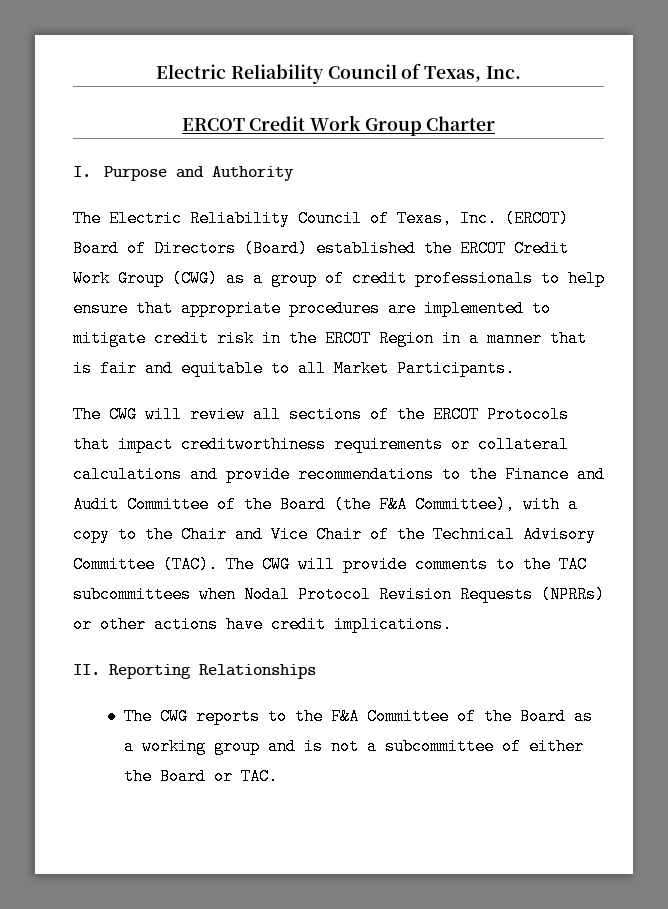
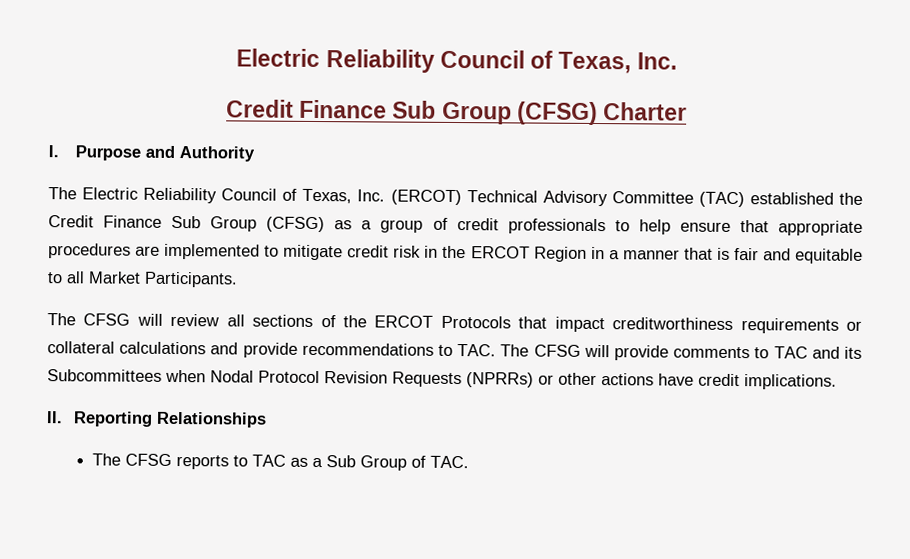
- ERCOT Credit Work Group Charter
+ Credit Finance Sub Group (CFSG) Charter
- The Electric Reliability Council of Texas, Inc. (ERCOT) Board of Directors (Board) established the ERCOT Credit Work Group (CWG) as a group of credit professionals to help ensure that appropriate procedures are implemented to mitigate credit risk in the ERCOT Region in a manner that is fair and equitable to all Market Participants.
+ The Electric Reliability Council of Texas, Inc. (ERCOT) Technical Advisory Committee (TAC) established the Credit Finance Sub Group (CFSG) as a group of credit professionals to help ensure that appropriate procedures are implemented to mitigate credit risk in the ERCOT Region in a manner that is fair and equitable to all Market Participants.
- The CWG will review all sections of the ERCOT Protocols that impact creditworthiness requirements or collateral calculations and provide recommendations to the Finance and Audit Committee of the Board (the F&A Committee), with a copy to the Chair and Vice Chair of the Technical Advisory Committee (TAC). The CWG will provide comments to the TAC subcommittees when Nodal Protocol Revision Requests (NPRRs) or other actions have credit implications.
+ The CFSG will review all sections of the ERCOT Protocols that impact creditworthiness requirements or collateral calculations and provide recommendations to TAC. The CFSG will provide comments to TAC and its Subcommittees when Nodal Protocol Revision Requests (NPRRs) or other actions have credit implications.
- The CWG reports to the F&A Committee of the Board as a working group and is not a subcommittee of either the Board or TAC.
+ The CFSG reports to TAC as a Sub Group of TAC.

